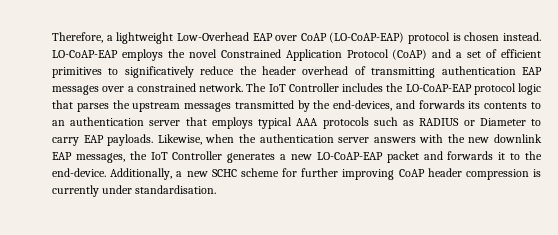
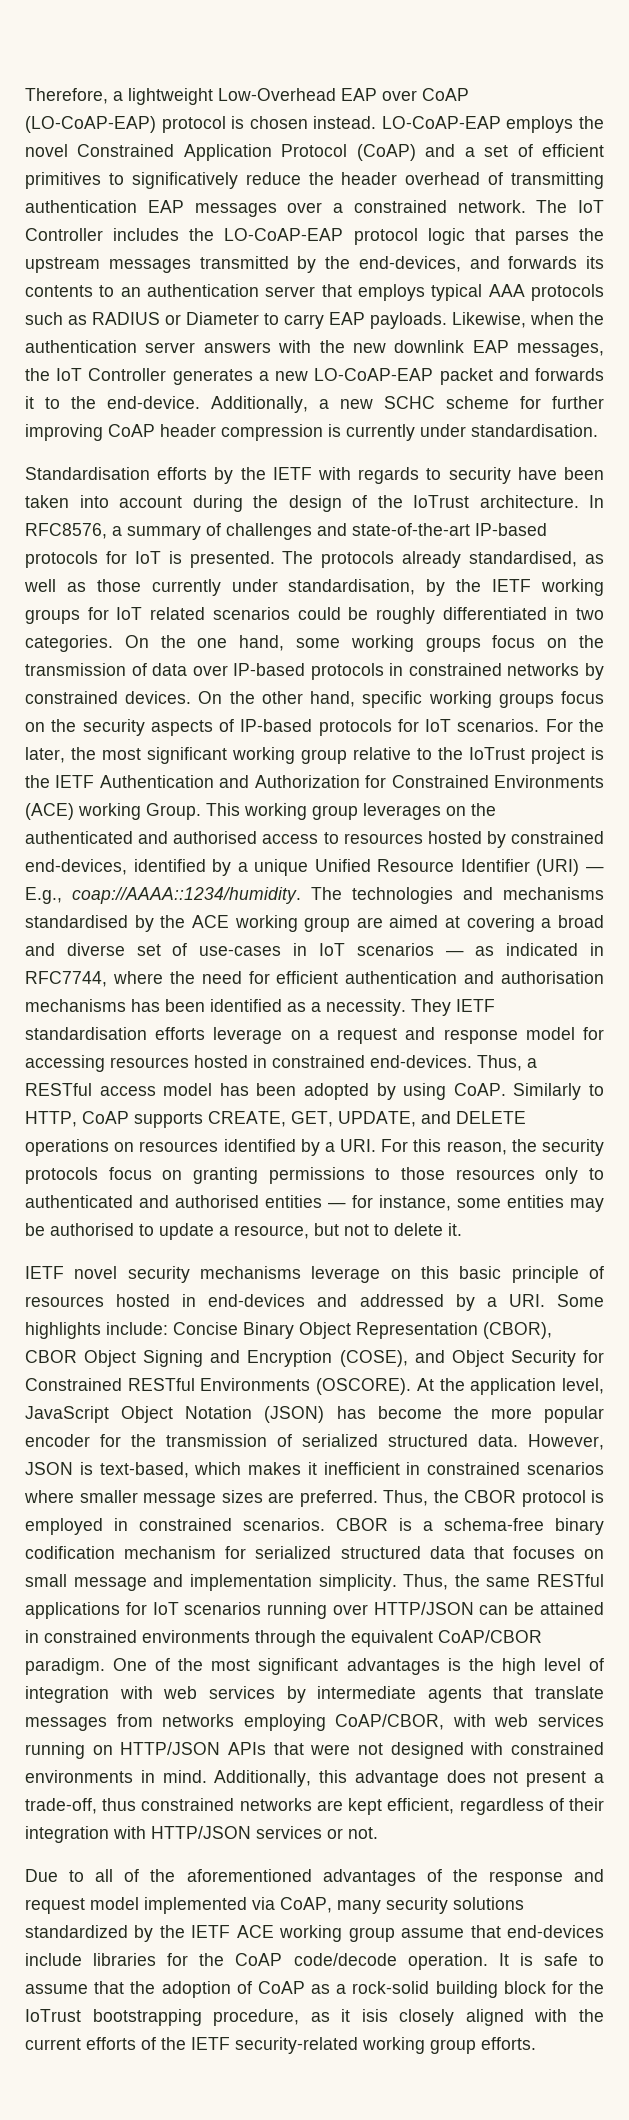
+ Standardisation efforts by the IETF with regards to security have been taken into account during the design of the IoTrust architecture. In RFC8576, a summary of challenges and state-of-the-art IP-based protocols for IoT is presented. The protocols already standardised, as well as those currently under standardisation, by the IETF working groups for IoT related scenarios could be roughly differentiated in two categories. On the one hand, some working groups focus on the transmission of data over IP-based protocols in constrained networks by constrained devices. On the other hand, specific working groups focus on the security aspects of IP-based protocols for IoT scenarios. For the later, the most significant working group relative to the IoTrust project is the IETF Authentication and Authorization for Constrained Environments (ACE) working Group. This working group leverages on the authenticated and authorised access to resources hosted by constrained end-devices, identified by a unique Unified Resource Identifier (URI) — E.g., coap://AAAA::1234/humidity. The technologies and mechanisms standardised by the ACE working group are aimed at covering a broad and diverse set of use-cases in IoT scenarios — as indicated in RFC7744, where the need for efficient authentication and authorisation mechanisms has been identified as a necessity. They IETF standardisation efforts leverage on a request and response model for accessing resources hosted in constrained end-devices. Thus, a RESTful access model has been adopted by using CoAP. Similarly to HTTP, CoAP supports CREATE, GET, UPDATE, and DELETE operations on resources identified by a URI. For this reason, the security protocols focus on granting permissions to those resources only to authenticated and authorised entities — for instance, some entities may be authorised to update a resource, but not to delete it.
+ IETF novel security mechanisms leverage on this basic principle of resources hosted in end-devices and addressed by a URI. Some highlights include: Concise Binary Object Representation (CBOR), CBOR Object Signing and Encryption (COSE), and Object Security for Constrained RESTful Environments (OSCORE). At the application level, JavaScript Object Notation (JSON) has become the more popular encoder for the transmission of serialized structured data. However, JSON is text-based, which makes it inefficient in constrained scenarios where smaller message sizes are preferred. Thus, the CBOR protocol is employed in constrained scenarios. CBOR is a schema-free binary codification mechanism for serialized structured data that focuses on small message and implementation simplicity. Thus, the same RESTful applications for IoT scenarios running over HTTP/JSON can be attained in constrained environments through the equivalent CoAP/CBOR paradigm. One of the most significant advantages is the high level of integration with web services by intermediate agents that translate messages from networks employing CoAP/CBOR, with web services running on HTTP/JSON APIs that were not designed with constrained environments in mind. Additionally, this advantage does not present a trade-off, thus constrained networks are kept efficient, regardless of their integration with HTTP/JSON services or not.
+ Due to all of the aforementioned advantages of the response and request model implemented via CoAP, many security solutions standardized by the IETF ACE working group assume that end-devices include libraries for the CoAP code/decode operation. It is safe to assume that the adoption of CoAP as a rock-solid building block for the IoTrust bootstrapping procedure, as it isis closely aligned with the current efforts of the IETF security-related working group efforts.

